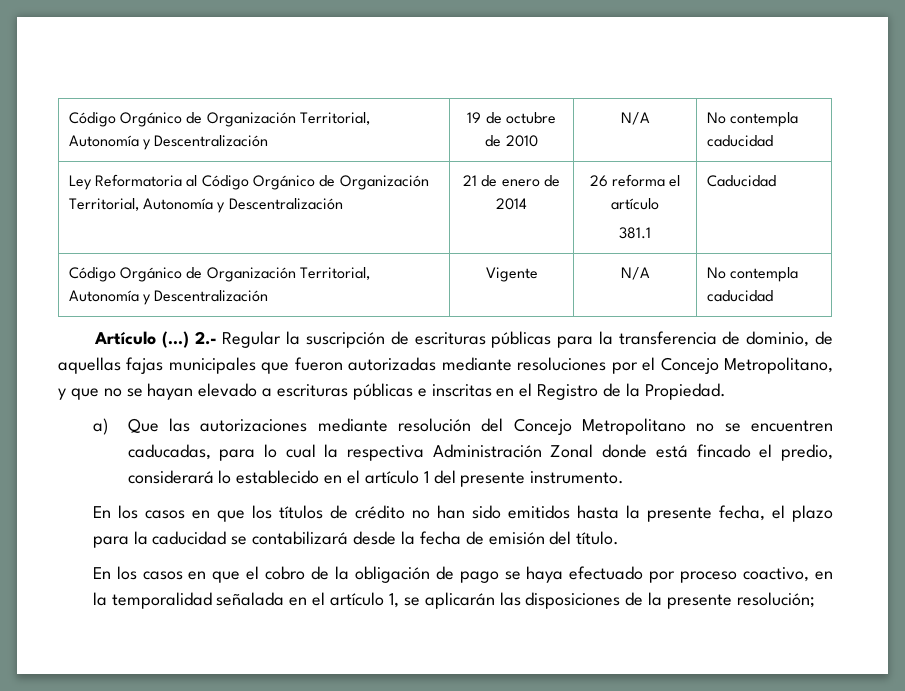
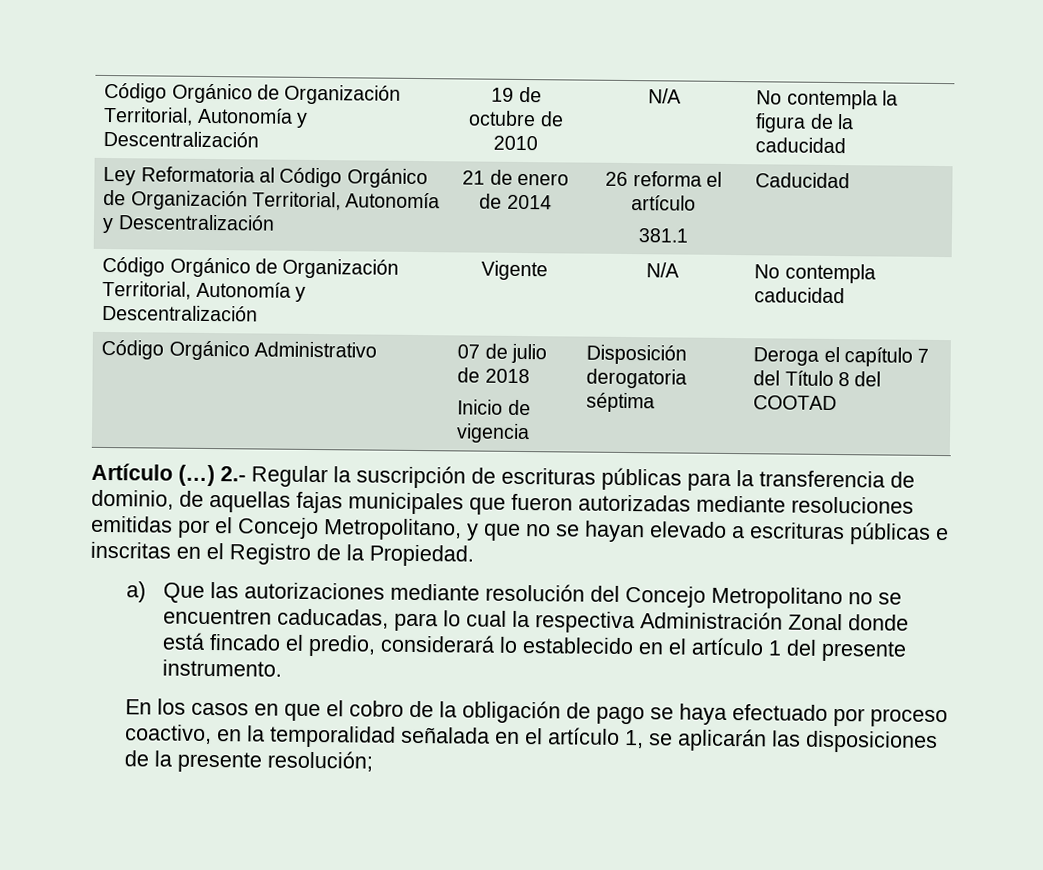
- Código Orgánico de Organización Territorial, Autonomía y Descentralización | 19 de octubre de 2010 | N/A | No contempla caducidad
+ Código Orgánico de Organización Territorial, Autonomía y Descentralización | 19 de octubre de 2010 | N/A | No contempla la figura de la caducidad
+ Código Orgánico Administrativo | 07 de julio de 2018
+ Inicio de vigencia | Disposición derogatoria séptima | Deroga el capítulo 7 del Título 8 del COOTAD
- 2.- Regular la suscripción de escrituras públicas para la transferencia de dominio, de aquellas fajas municipales que fueron autorizadas mediante resoluciones por el Concejo Metropolitano, y que no se hayan elevado a escrituras públicas e inscritas en el Registro de la Propiedad.
+ 2.- Regular la suscripción de escrituras públicas para la transferencia de dominio, de aquellas fajas municipales que fueron autorizadas mediante resoluciones emitidas por el Concejo Metropolitano, y que no se hayan elevado a escrituras públicas e inscritas en el Registro de la Propiedad.
- En los casos en que los títulos de crédito no han sido emitidos hasta la presente fecha, el plazo para la caducidad se contabilizará desde la fecha de emisión del título.

